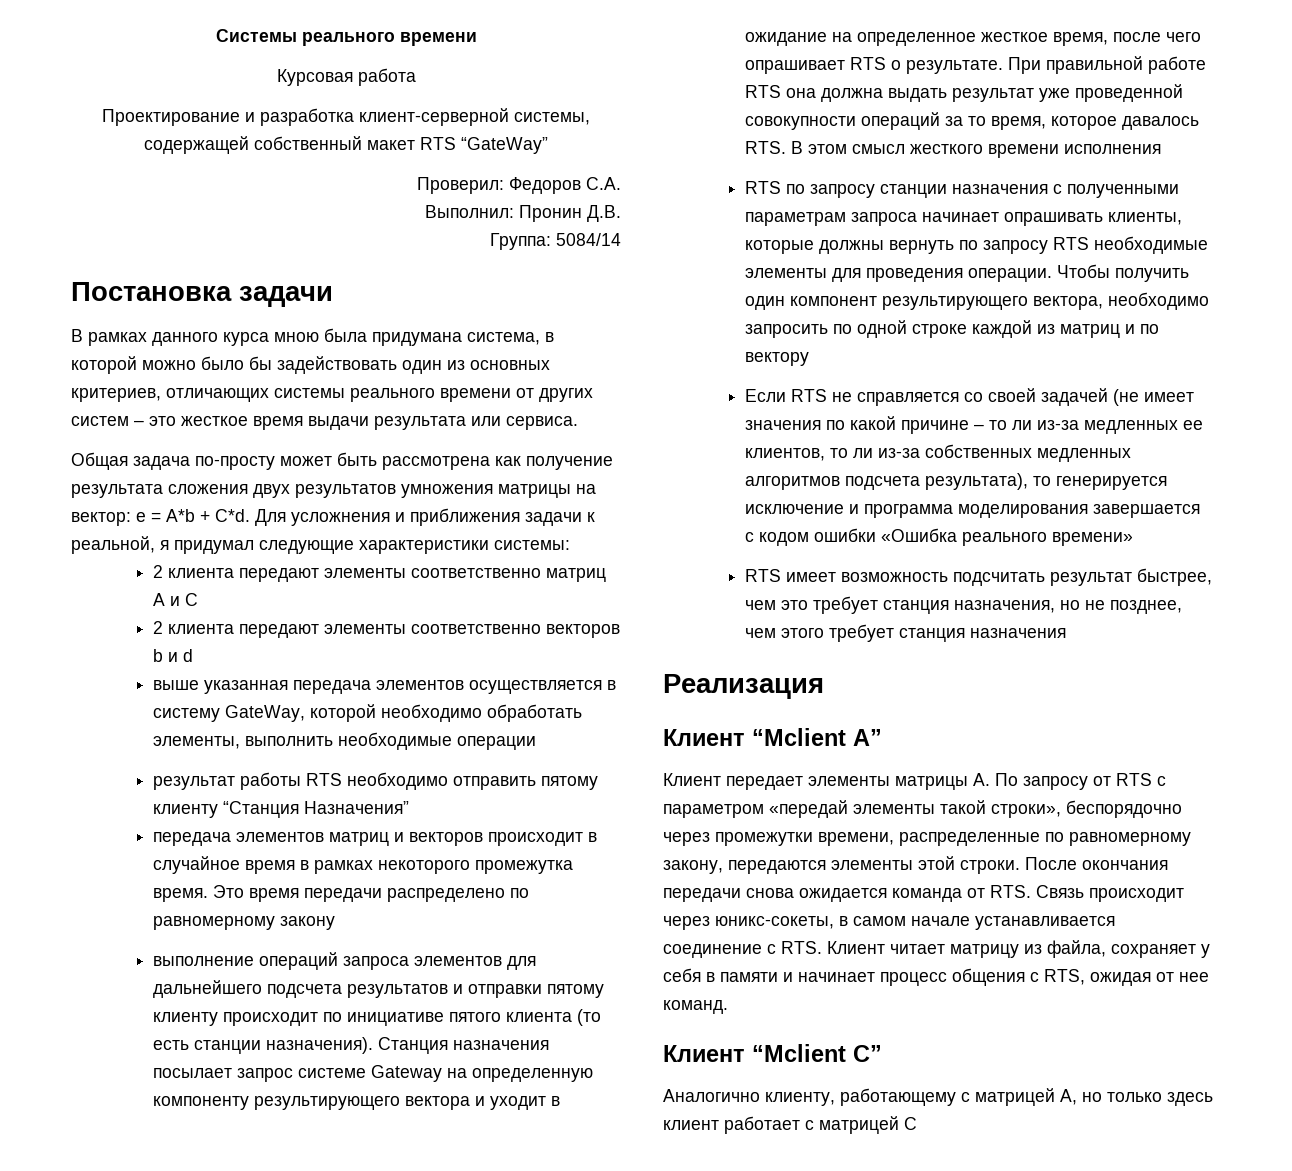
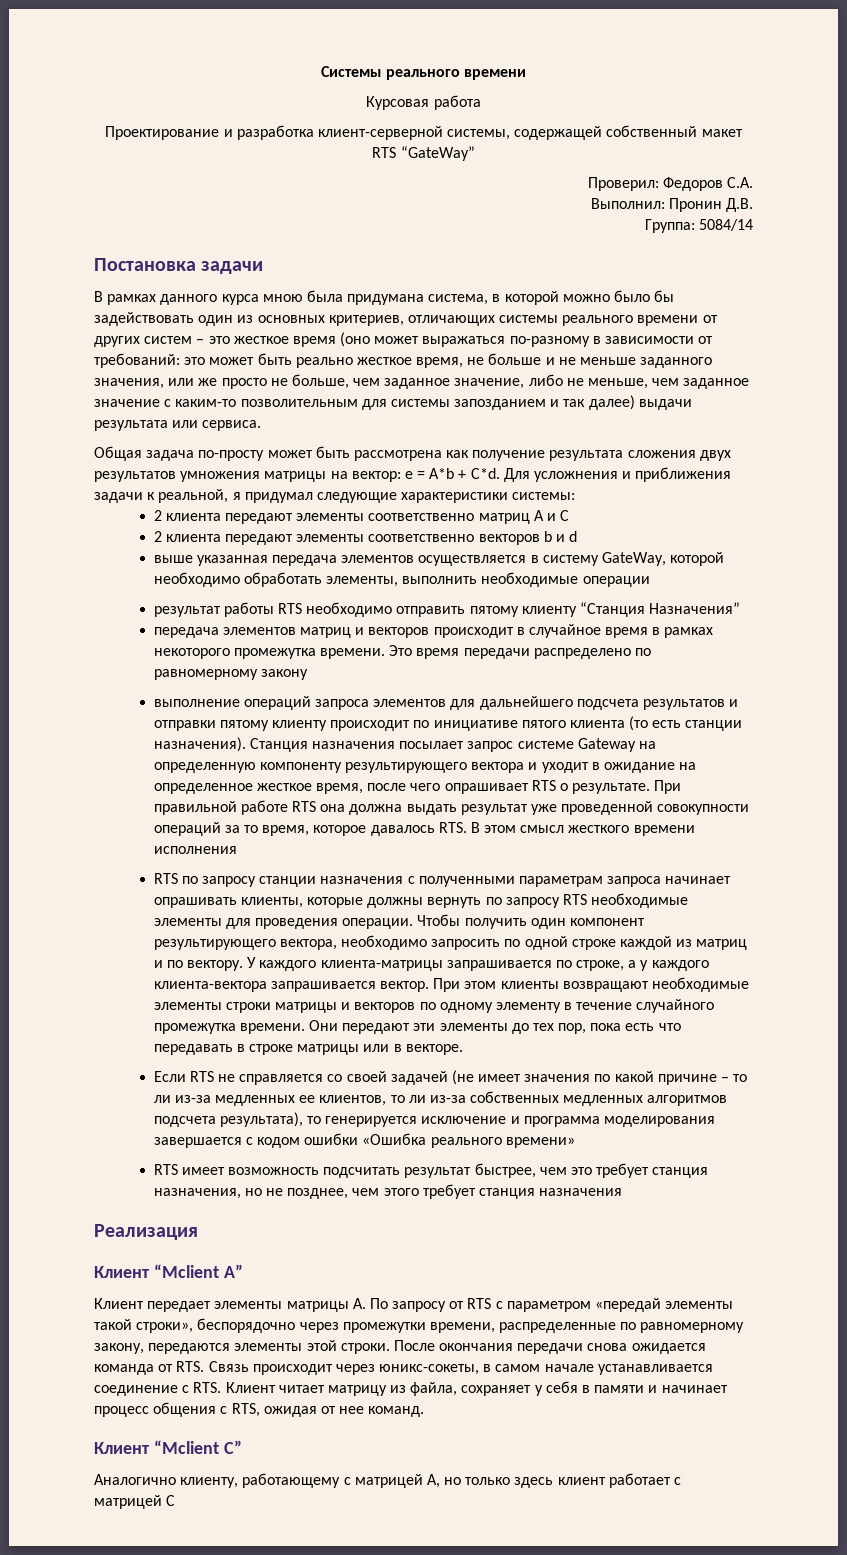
- В рамках данного курса мною была придумана система, в которой можно было бы задействовать один из основных критериев, отличающих системы реального времени от других систем – это жесткое время выдачи результата или сервиса.
+ В рамках данного курса мною была придумана система, в которой можно было бы задействовать один из основных критериев, отличающих системы реального времени от других систем – это жесткое время (оно может выражаться по-разному в зависимости от требований: это может быть реально жесткое время, не больше и не меньше заданного значения, или же просто не больше, чем заданное значение, либо не меньше, чем заданное значение с каким-то позволительным для системы запозданием и так далее) выдачи результата или сервиса.
- передача элементов матриц и векторов происходит в случайное время в рамках некоторого промежутка время.
+ передача элементов матриц и векторов происходит в случайное время в рамках некоторого промежутка времени.
- Чтобы получить один компонент результирующего вектора, необходимо запросить по одной строке каждой из матриц и по вектору
+ Чтобы получить один компонент результирующего вектора, необходимо запросить по одной строке каждой из матриц и по вектору. У каждого клиента-матрицы запрашивается по строке, а у каждого клиента-вектора запрашивается вектор. При этом клиенты возвращают необходимые элементы строки матрицы и векторов по одному элементу в течение случайного промежутка времени. Они передают эти элементы до тех пор, пока есть что передавать в строке матрицы или в векторе.

